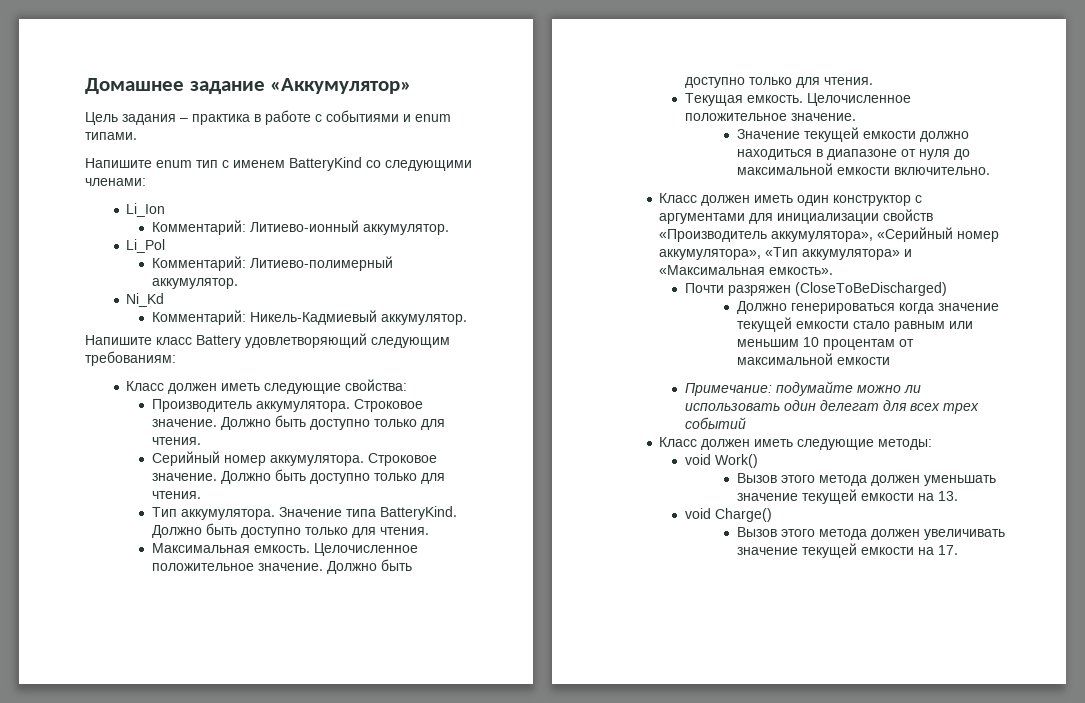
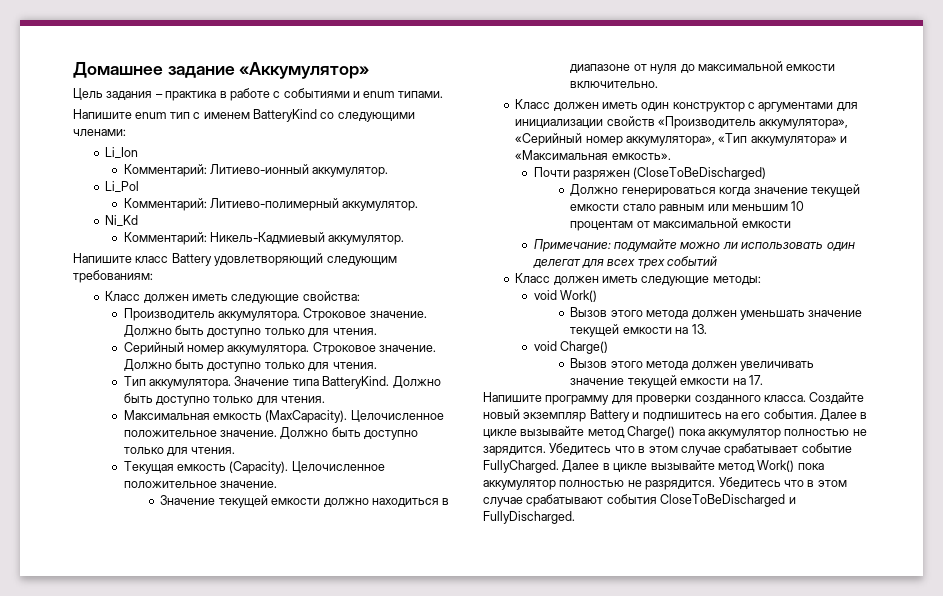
- Максимальная емкость.
+ Максимальная емкость (MaxCapacity).
- Текущая емкость.
+ Текущая емкость (Capacity).
+ Напишите программу для проверки созданного класса. Создайте новый экземпляр Battery и подпишитесь на его события. Далее в цикле вызывайте метод Charge() пока аккумулятор полностью не зарядится. Убедитесь что в этом случае срабатывает событие FullyCharged. Далее в цикле вызывайте метод Work() пока аккумулятор полностью не разрядится. Убедитесь что в этом случае срабатывают события CloseToBeDischarged и FullyDischarged.

